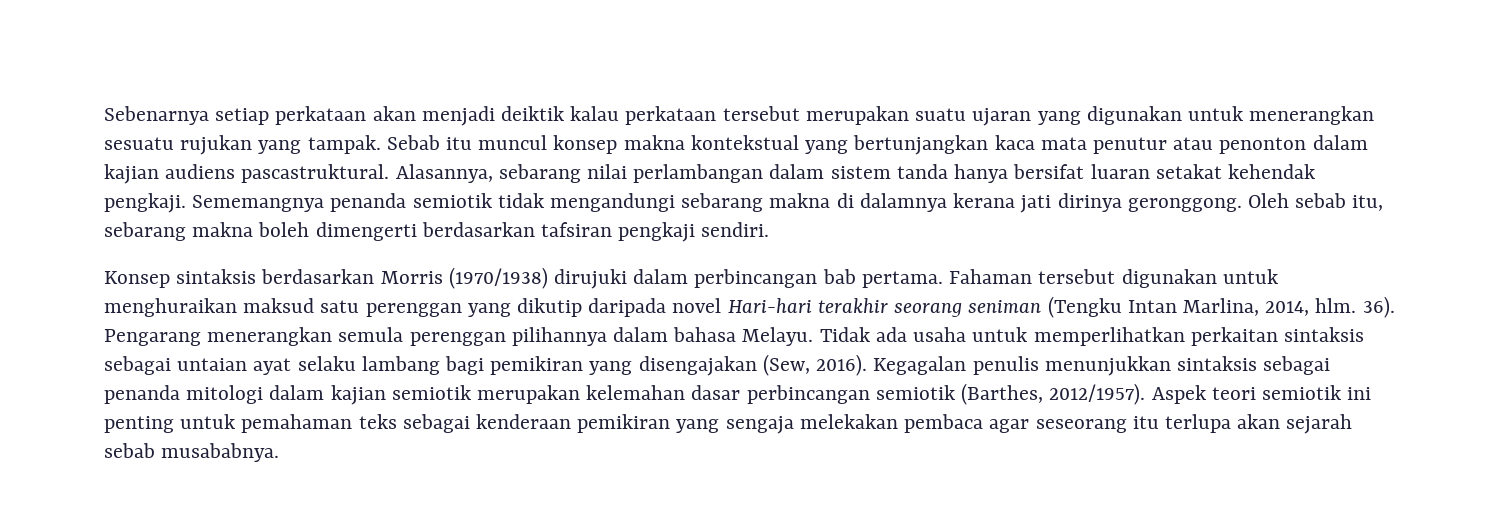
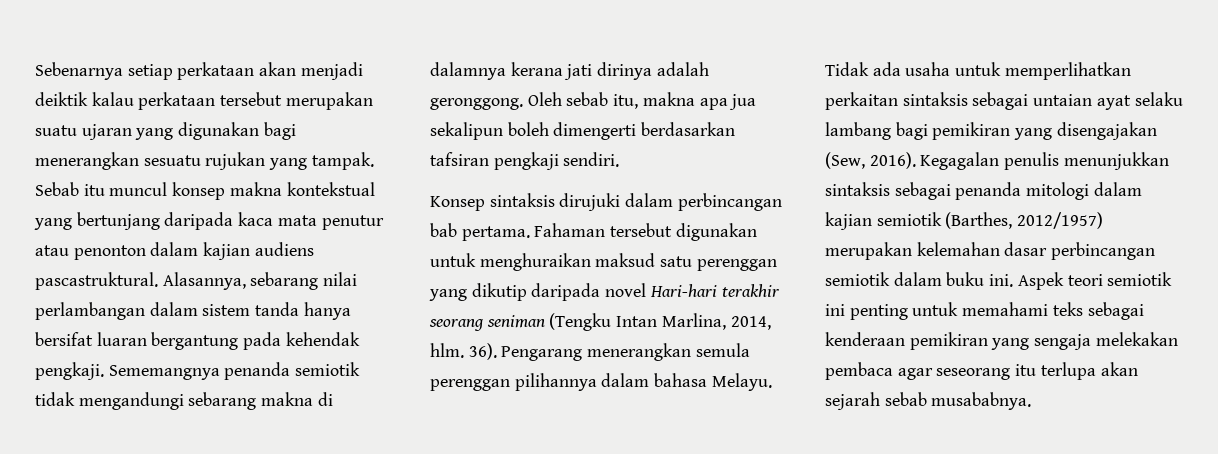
- Sebenarnya setiap perkataan akan menjadi deiktik kalau perkataan tersebut merupakan suatu ujaran yang digunakan untuk menerangkan sesuatu rujukan yang tampak.
+ Sebenarnya setiap perkataan akan menjadi deiktik kalau perkataan tersebut merupakan suatu ujaran yang digunakan bagi menerangkan sesuatu rujukan yang tampak.
- Sebab itu muncul konsep makna kontekstual yang bertunjangkan kaca mata penutur atau penonton dalam kajian audiens pascastruktural.
+ Sebab itu muncul konsep makna kontekstual yang bertunjang daripada kaca mata penutur atau penonton dalam kajian audiens pascastruktural.
- Alasannya, sebarang nilai perlambangan dalam sistem tanda hanya bersifat luaran setakat kehendak pengkaji.
+ Alasannya, sebarang nilai perlambangan dalam sistem tanda hanya bersifat luaran bergantung pada kehendak pengkaji.
- Sememangnya penanda semiotik tidak mengandungi sebarang makna di dalamnya kerana jati dirinya geronggong.
+ Sememangnya penanda semiotik tidak mengandungi sebarang makna di dalamnya kerana jati dirinya adalah geronggong.
- Oleh sebab itu, sebarang makna boleh dimengerti berdasarkan tafsiran pengkaji sendiri.
+ Oleh sebab itu, makna apa jua sekalipun boleh dimengerti berdasarkan tafsiran pengkaji sendiri.
- Konsep sintaksis berdasarkan Morris (1970/1938) dirujuki dalam perbincangan bab pertama.
+ Konsep sintaksis dirujuki dalam perbincangan bab pertama.
- Kegagalan penulis menunjukkan sintaksis sebagai penanda mitologi dalam kajian semiotik merupakan kelemahan dasar perbincangan semiotik (Barthes, 2012/1957).
+ Kegagalan penulis menunjukkan sintaksis sebagai penanda mitologi dalam kajian semiotik (Barthes, 2012/1957) merupakan kelemahan dasar perbincangan semiotik dalam buku ini.
- Aspek teori semiotik ini penting untuk pemahaman teks sebagai kenderaan pemikiran yang sengaja melekakan pembaca agar seseorang itu terlupa akan sejarah sebab musababnya.
+ Aspek teori semiotik ini penting untuk memahami teks sebagai kenderaan pemikiran yang sengaja melekakan pembaca agar seseorang itu terlupa akan sejarah sebab musababnya.

